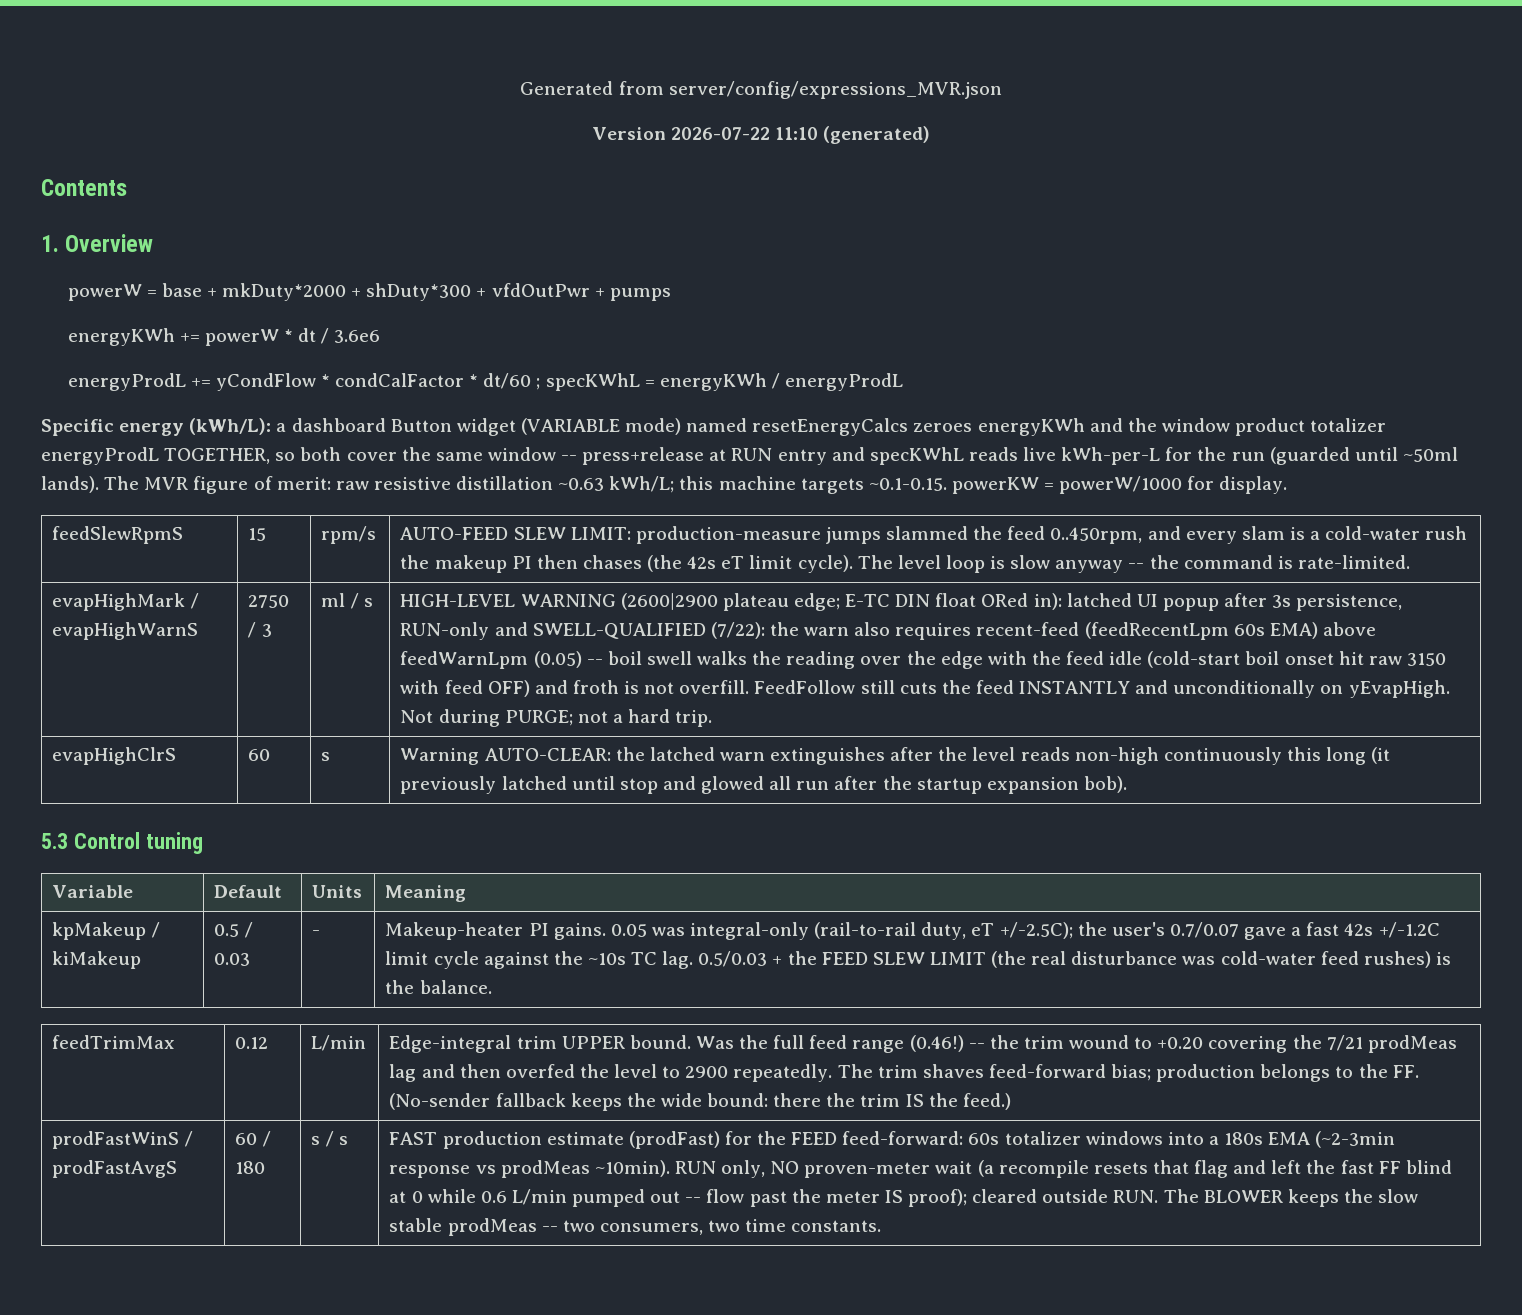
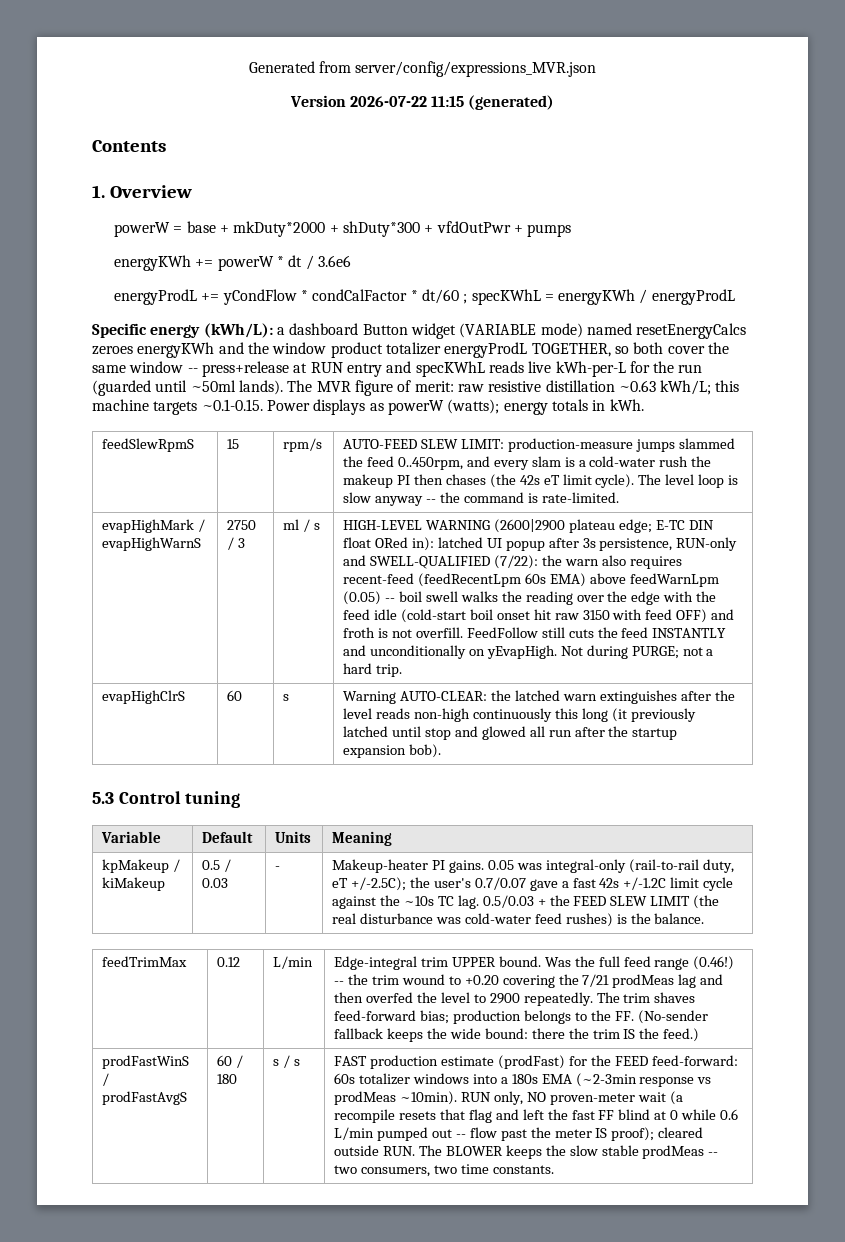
- Version 2026-07-22 11:10 (generated)
+ Version 2026-07-22 11:15 (generated)
- The MVR figure of merit: raw resistive distillation ~0.63 kWh/L; this machine targets ~0.1-0.15. powerKW = powerW/1000 for display.
+ The MVR figure of merit: raw resistive distillation ~0.63 kWh/L; this machine targets ~0.1-0.15. Power displays as powerW (watts); energy totals in kWh.

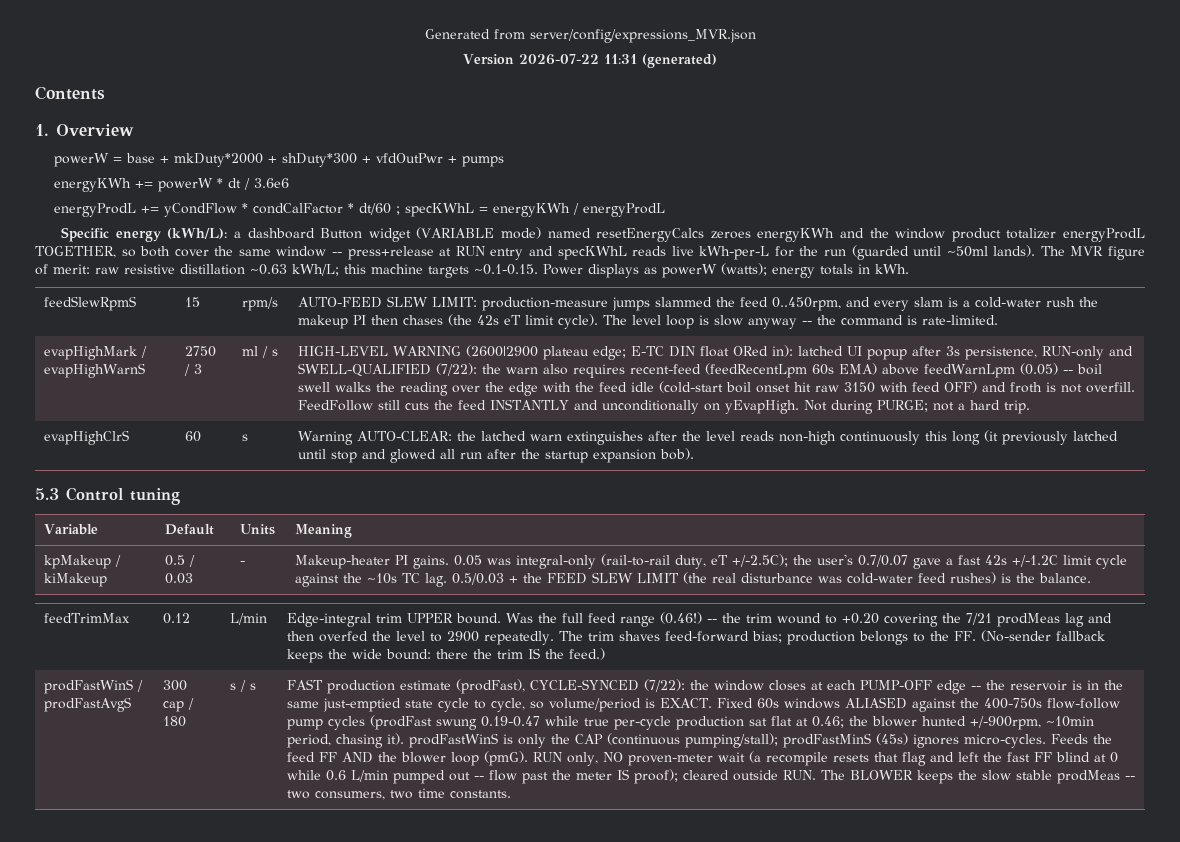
- Version 2026-07-22 11:15 (generated)
+ Version 2026-07-22 11:31 (generated)
- 60 / 180
+ 300 cap / 180
- FAST production estimate (prodFast) for the FEED feed-forward: 60s totalizer windows into a 180s EMA (~2-3min response vs prodMeas ~10min).
+ FAST production estimate (prodFast), CYCLE-SYNCED (7/22): the window closes at each PUMP-OFF edge -- the reservoir is in the same just-emptied state cycle to cycle, so volume/period is EXACT. Fixed 60s windows ALIASED against the 400-750s flow-follow pump cycles (prodFast swung 0.19-0.47 while true per-cycle production sat flat at 0.46; the blower hunted +/-900rpm, ~10min period, chasing it). prodFastWinS is only the CAP (continuous pumping/stall); prodFastMinS (45s) ignores micro-cycles. Feeds the feed FF AND the blower loop (pmG).

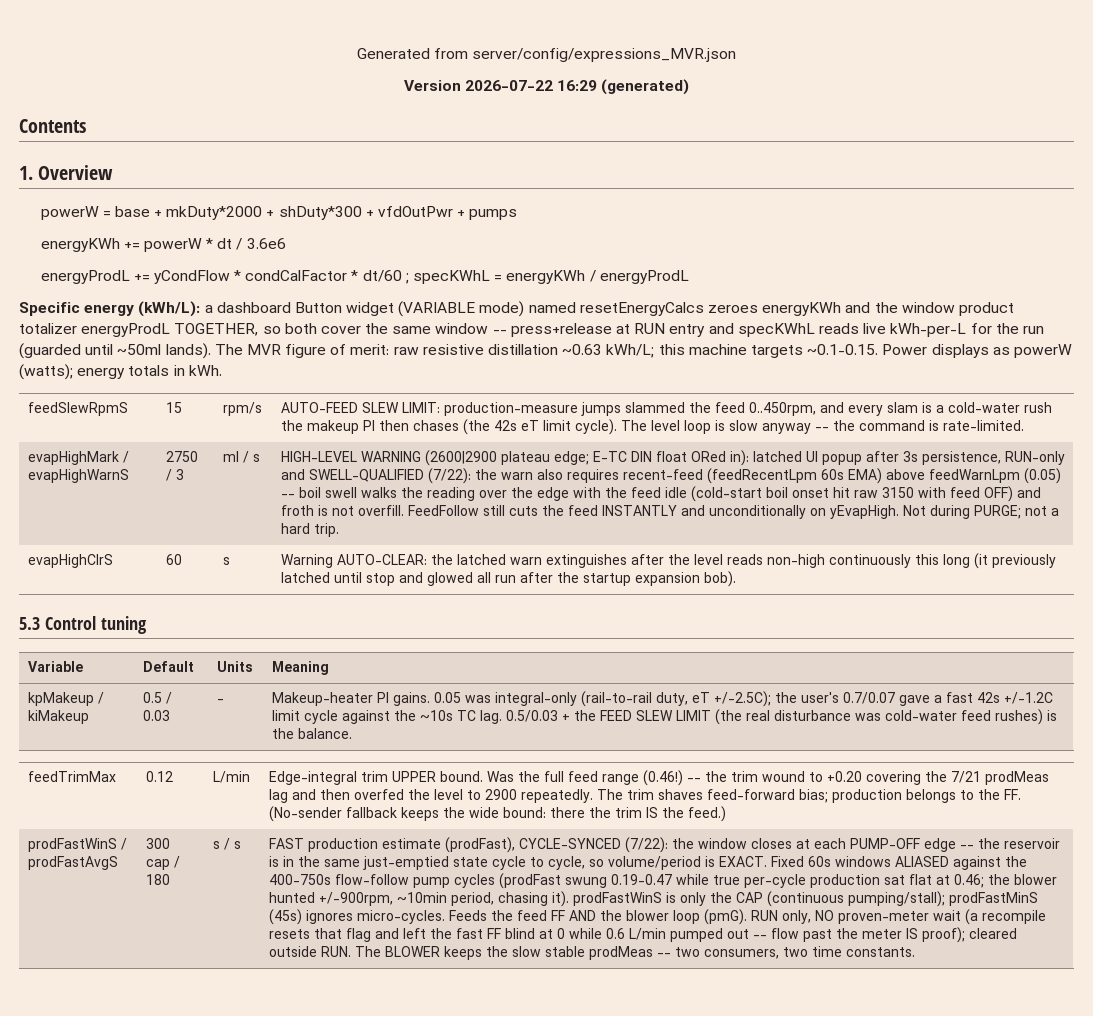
- Version 2026-07-22 11:31 (generated)
+ Version 2026-07-22 16:29 (generated)

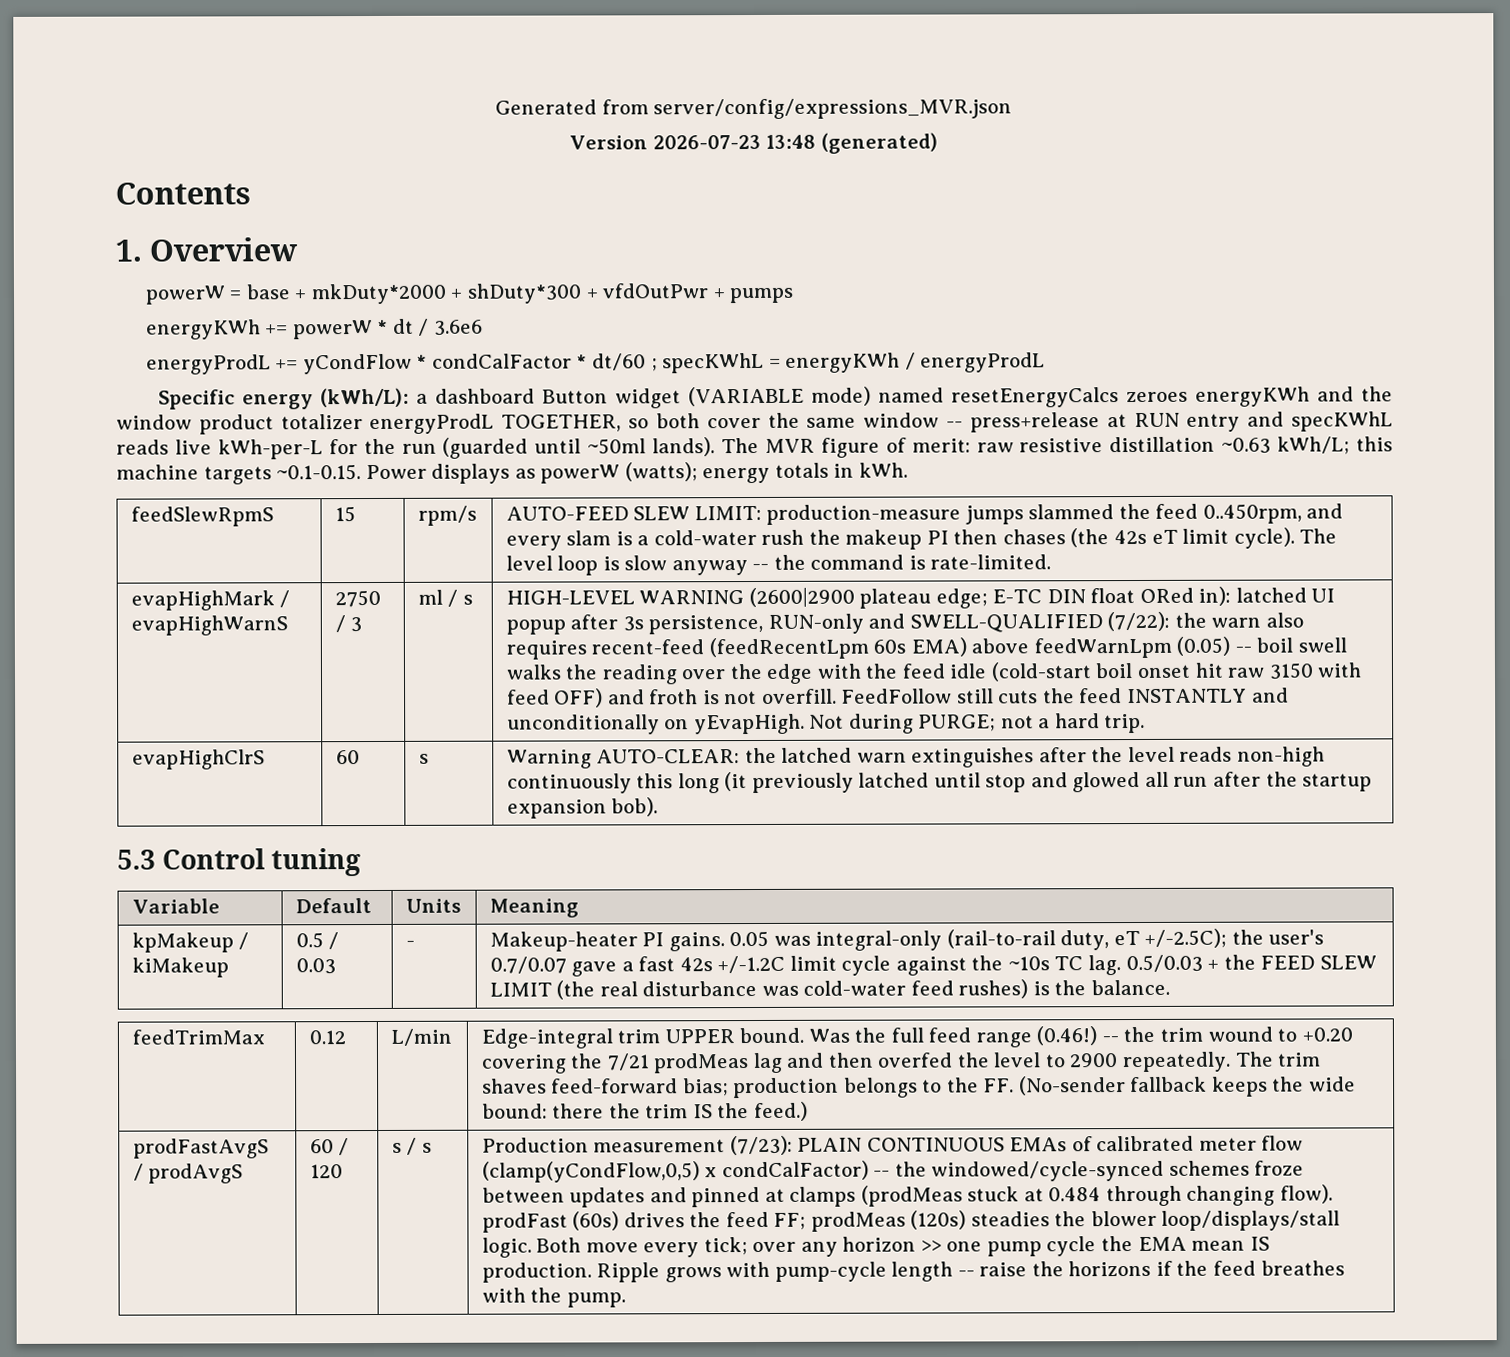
- Version 2026-07-22 16:29 (generated)
+ Version 2026-07-23 13:48 (generated)
- prodFastWinS / prodFastAvgS | 300 cap / 180 | s / s | FAST production estimate (prodFast), CYCLE-SYNCED (7/22): the window closes at each PUMP-OFF edge -- the reservoir is in the same just-emptied state cycle to cycle, so volume/period is EXACT. Fixed 60s windows ALIASED against the 400-750s flow-follow pump cycles (prodFast swung 0.19-0.47 while true per-cycle production sat flat at 0.46; the blower hunted +/-900rpm, ~10min period, chasing it). prodFastWinS is only the CAP (continuous pumping/stall); prodFastMinS (45s) ignores micro-cycles. Feeds the feed FF AND the blower loop (pmG). RUN only, NO proven-meter wait (a recompile resets that flag and left the fast FF blind at 0 while 0.6 L/min pumped out -- flow past the meter IS proof); cleared outside RUN. The BLOWER keeps the slow stable prodMeas -- two consumers, two time constants.
+ prodFastAvgS / prodAvgS | 60 / 120 | s / s | Production measurement (7/23): PLAIN CONTINUOUS EMAs of calibrated meter flow (clamp(yCondFlow,0,5) x condCalFactor) -- the windowed/cycle-synced schemes froze between updates and pinned at clamps (prodMeas stuck at 0.484 through changing flow). prodFast (60s) drives the feed FF; prodMeas (120s) steadies the blower loop/displays/stall logic. Both move every tick; over any horizon >> one pump cycle the EMA mean IS production. Ripple grows with pump-cycle length -- raise the horizons if the feed breathes with the pump.

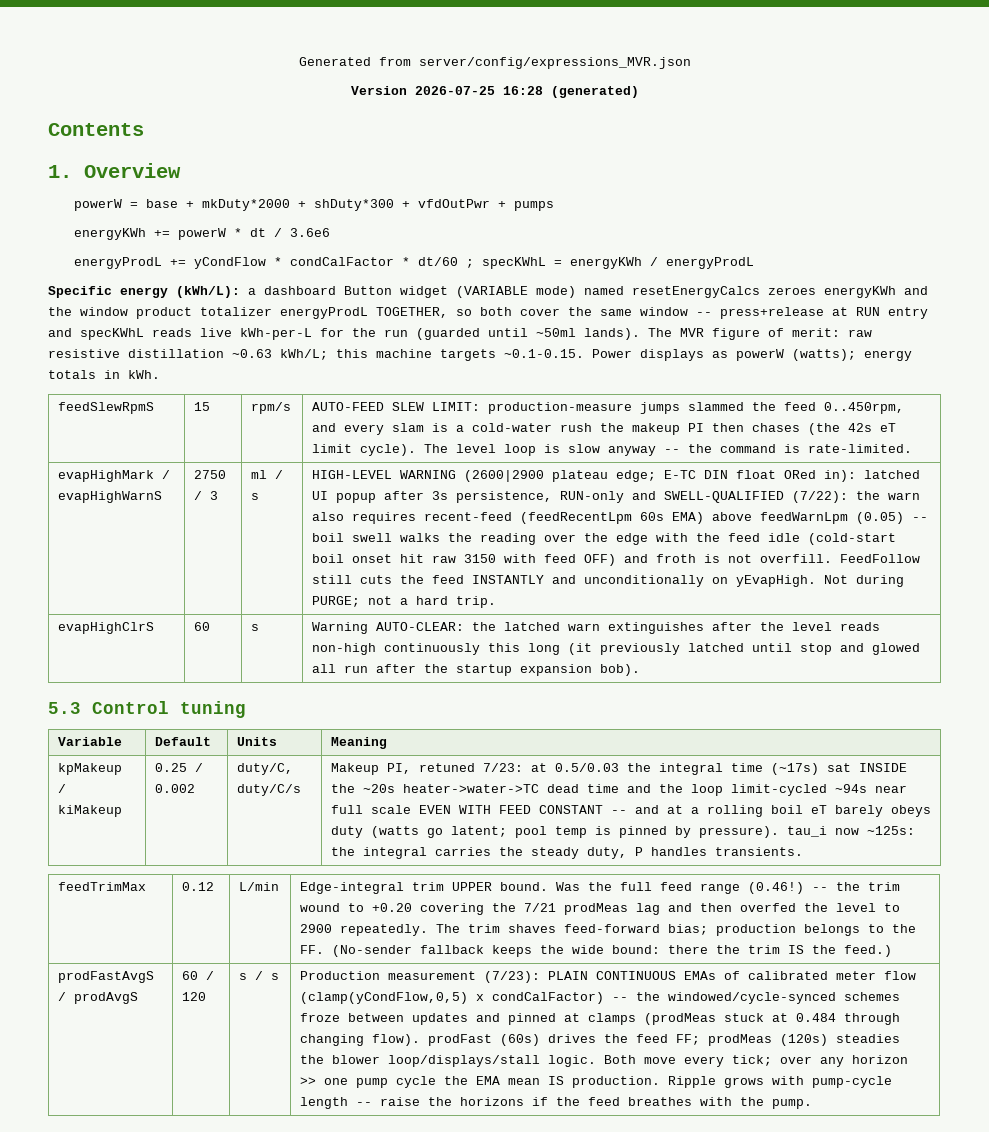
- Version 2026-07-23 13:48 (generated)
+ Version 2026-07-25 16:28 (generated)
- 0.5 / 0.03 | - | Makeup-heater PI gains. 0.05 was integral-only (rail-to-rail duty, eT +/-2.5C); the user's 0.7/0.07 gave a fast 42s +/-1.2C limit cycle against the ~10s TC lag. 0.5/0.03 + the FEED SLEW LIMIT (the real disturbance was cold-water feed rushes) is the balance.
+ 0.25 / 0.002 | duty/C, duty/C/s | Makeup PI, retuned 7/23: at 0.5/0.03 the integral time (~17s) sat INSIDE the ~20s heater->water->TC dead time and the loop limit-cycled ~94s near full scale EVEN WITH FEED CONSTANT -- and at a rolling boil eT barely obeys duty (watts go latent; pool temp is pinned by pressure). tau_i now ~125s: the integral carries the steady duty, P handles transients.

